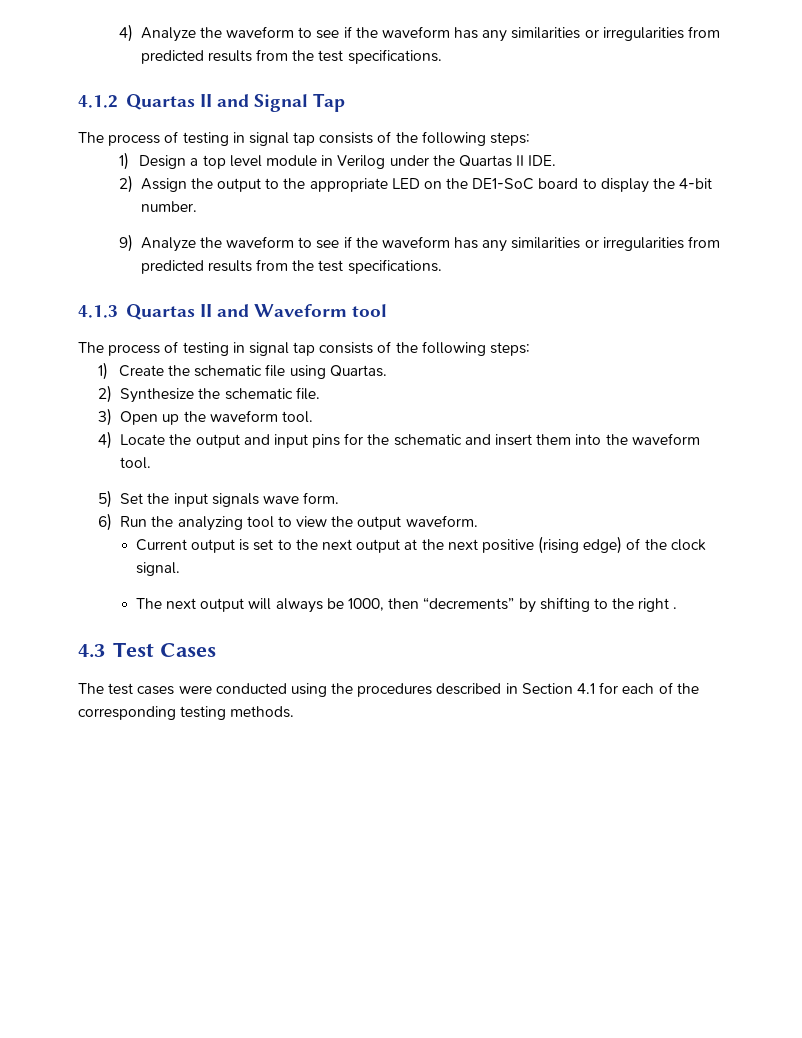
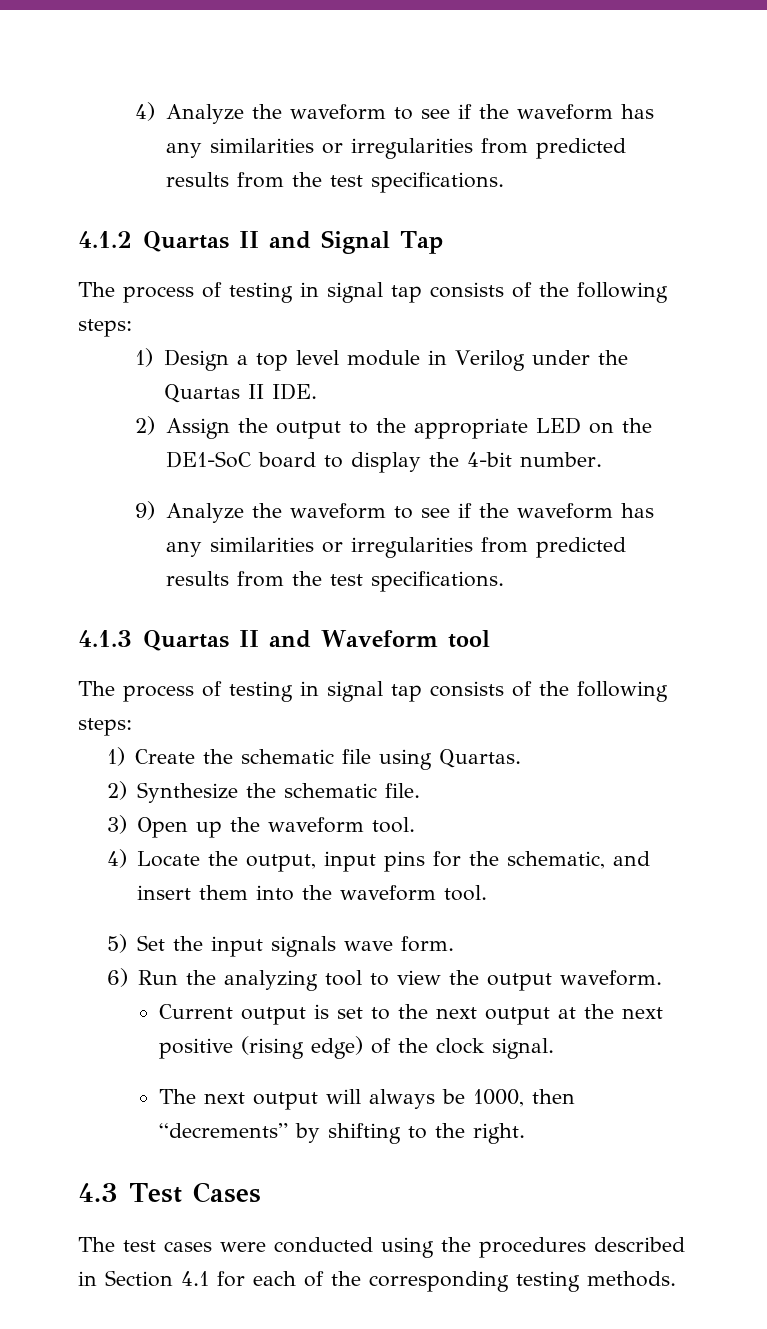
- 4) Locate the output and input pins for the schematic and insert them into the waveform tool.
+ 4) Locate the output, input pins for the schematic, and insert them into the waveform tool.
- The next output will always be 1000, then “decrements” by shifting to the right .
+ The next output will always be 1000, then “decrements” by shifting to the right.

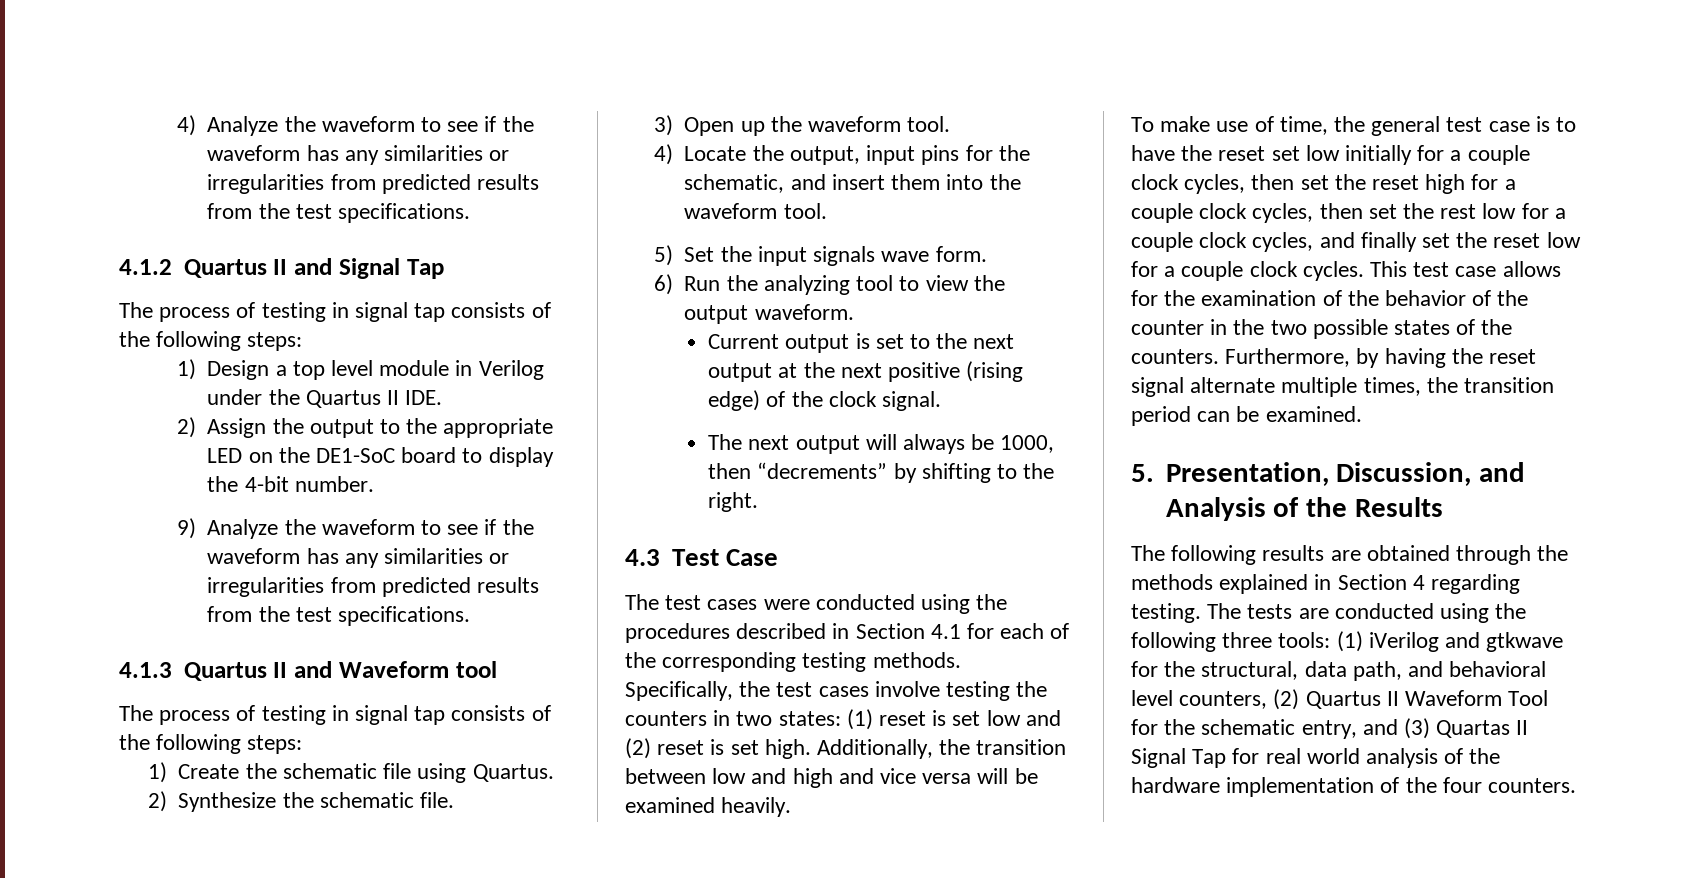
- 4.1.2 Quartas II and Signal Tap
+ 4.1.2 Quartus II and Signal Tap
- 1) Design a top level module in Verilog under the Quartas II IDE.
+ 1) Design a top level module in Verilog under the Quartus II IDE.
- 4.1.3 Quartas II and Waveform tool
+ 4.1.3 Quartus II and Waveform tool
- 1) Create the schematic file using Quartas.
+ 1) Create the schematic file using Quartus.
- 4.3 Test Cases
+ 4.3 Test Case
+ Specifically, the test cases involve testing the counters in two states: (1) reset is set low and (2) reset is set high. Additionally, the transition between low and high and vice versa will be examined heavily.
+ To make use of time, the general test case is to have the reset set low initially for a couple clock cycles, then set the reset high for a couple clock cycles, then set the rest low for a couple clock cycles, and finally set the reset low for a couple clock cycles. This test case allows for the examination of the behavior of the counter in the two possible states of the counters. Furthermore, by having the reset signal alternate multiple times, the transition period can be examined.
+ 5. Presentation, Discussion, and Analysis of the Results
+ The following results are obtained through the methods explained in Section 4 regarding testing. The tests are conducted using the following three tools: (1) iVerilog and gtkwave for the structural, data path, and behavioral level counters, (2) Quartus II Waveform Tool for the schematic entry, and (3) Quartas II Signal Tap for real world analysis of the hardware implementation of the four counters.

